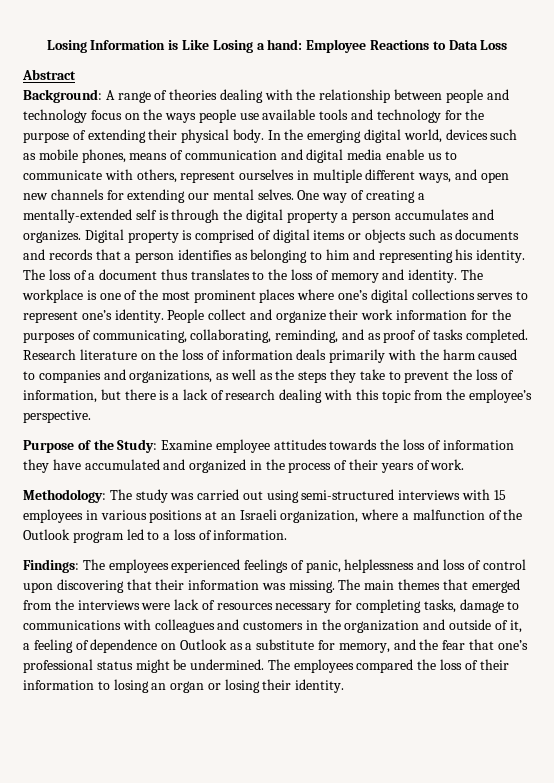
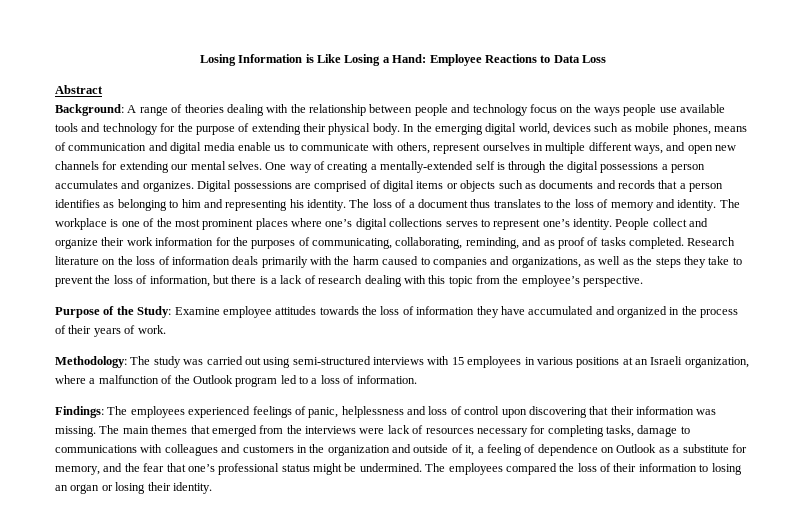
- Losing Information is Like Losing a hand: Employee Reactions to Data Loss
+ Losing Information is Like Losing a Hand: Employee Reactions to Data Loss
- One way of creating a mentally-extended self is through the digital property a person accumulates and organizes.
+ One way of creating a mentally-extended self is through the digital possessions a person accumulates and organizes.
- Digital property is comprised of digital items or objects such as documents and records that a person identifies as belonging to him and representing his identity.
+ Digital possessions are comprised of digital items or objects such as documents and records that a person identifies as belonging to him and representing his identity.

